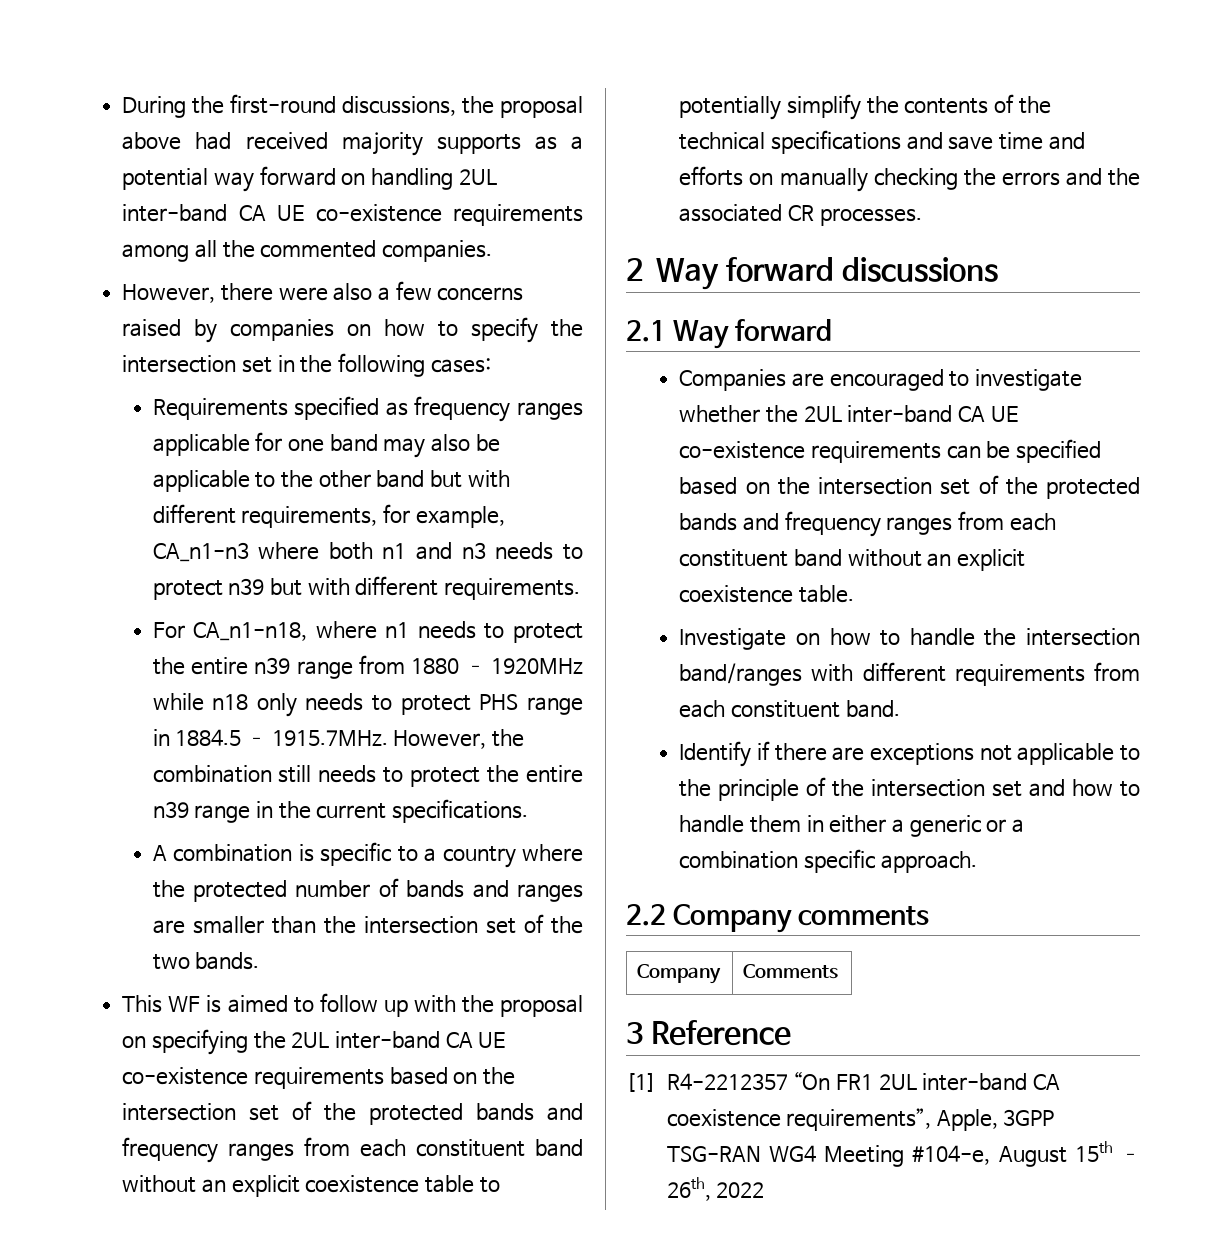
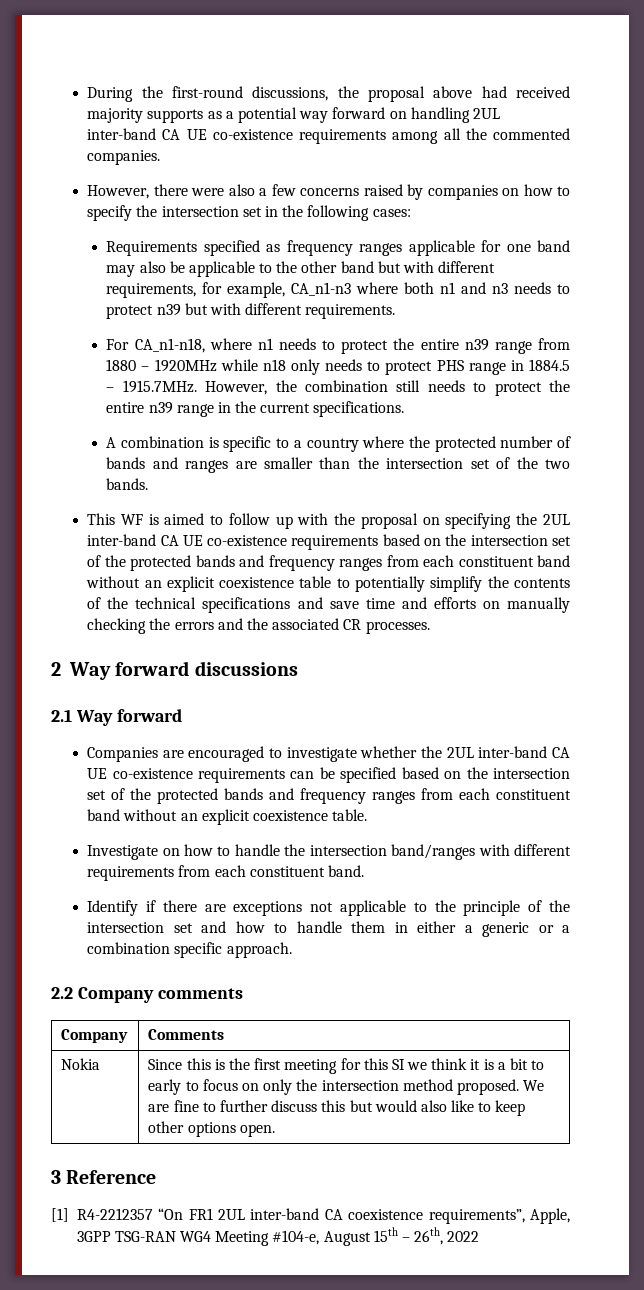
+ Nokia | Since this is the first meeting for this SI we think it is a bit to early to focus on only the intersection method proposed. We are fine to further discuss this but would also like to keep other options open.

